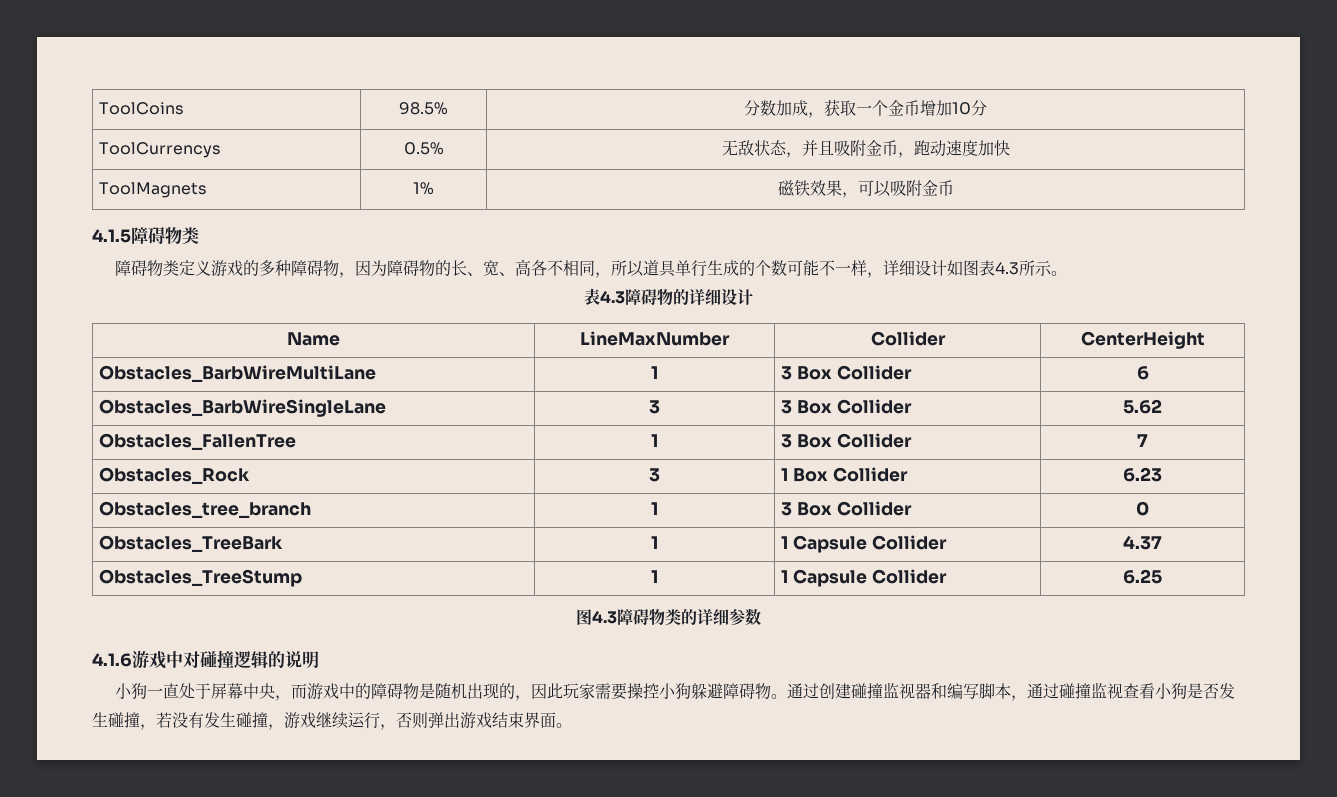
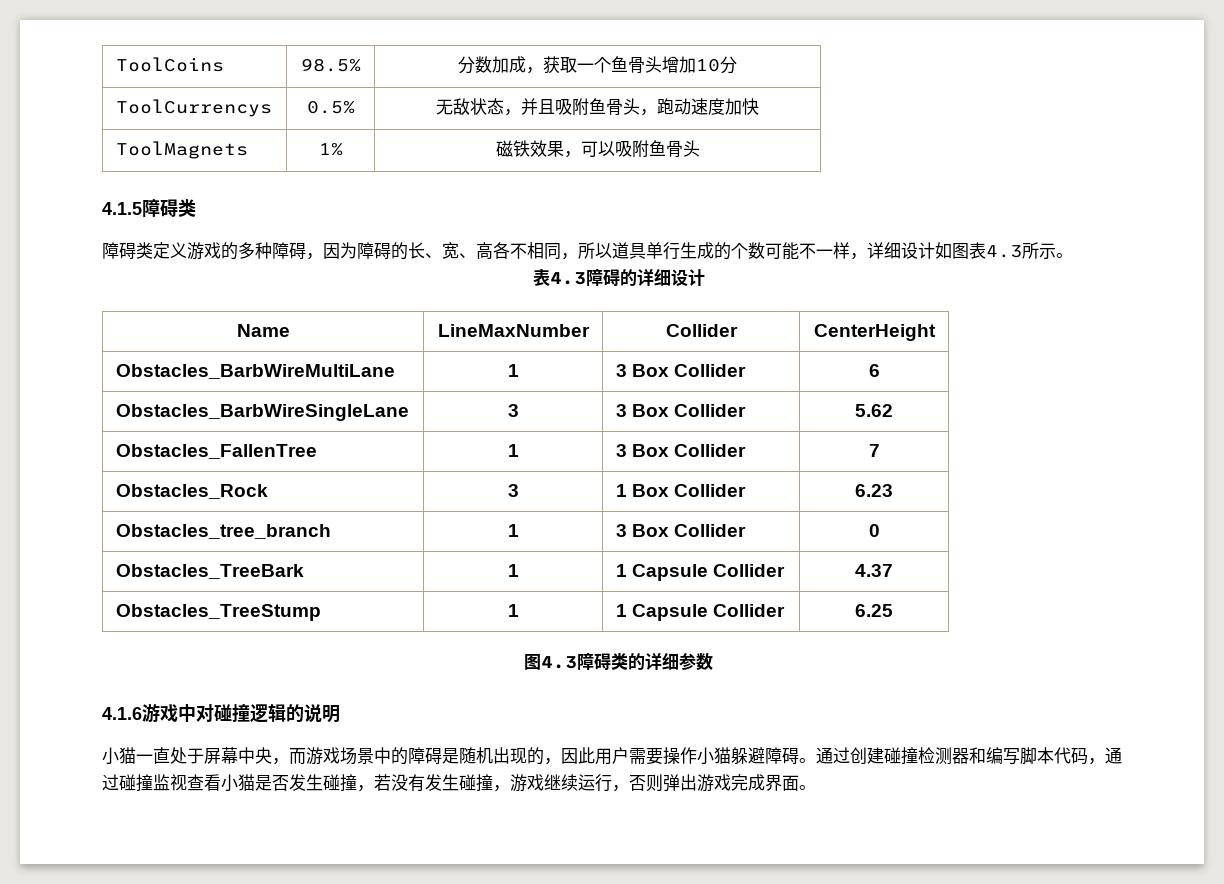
- ToolCoins | 98.5% | 分数加成，获取一个金币增加10分
+ ToolCoins | 98.5% | 分数加成，获取一个鱼骨头增加10分
- ToolCurrencys | 0.5% | 无敌状态，并且吸附金币，跑动速度加快
+ ToolCurrencys | 0.5% | 无敌状态，并且吸附鱼骨头，跑动速度加快
- ToolMagnets | 1% | 磁铁效果，可以吸附金币
+ ToolMagnets | 1% | 磁铁效果，可以吸附鱼骨头
- 4.1.5障碍物类
+ 4.1.5障碍类
- 障碍物类定义游戏的多种障碍物，因为障碍物的长、宽、高各不相同，所以道具单行生成的个数可能不一样，详细设计如图表4.3所示。
+ 障碍类定义游戏的多种障碍，因为障碍的长、宽、高各不相同，所以道具单行生成的个数可能不一样，详细设计如图表4.3所示。
- 表4.3障碍物的详细设计
+ 表4.3障碍的详细设计
- 图4.3障碍物类的详细参数
+ 图4.3障碍类的详细参数
- 小狗一直处于屏幕中央，而游戏中的障碍物是随机出现的，因此玩家需要操控小狗躲避障碍物。
+ 小猫一直处于屏幕中央，而游戏场景中的障碍是随机出现的，因此用户需要操作小猫躲避障碍。
- 通过创建碰撞监视器和编写脚本，通过碰撞监视查看小狗是否发生碰撞，若没有发生碰撞，游戏继续运行，否则弹出游戏结束界面。
+ 通过创建碰撞检测器和编写脚本代码，通过碰撞监视查看小猫是否发生碰撞，若没有发生碰撞，游戏继续运行，否则弹出游戏完成界面。

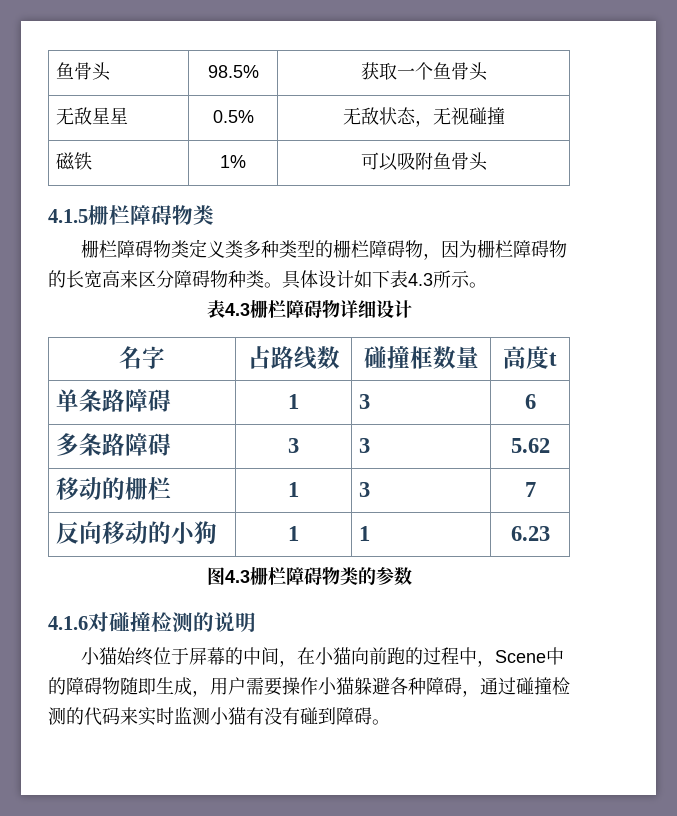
- ToolCoins | 98.5% | 分数加成，获取一个鱼骨头增加10分
- ToolCurrencys | 0.5% | 无敌状态，并且吸附鱼骨头，跑动速度加快
- ToolMagnets | 1% | 磁铁效果，可以吸附鱼骨头
+ 鱼骨头 | 98.5% | 获取一个鱼骨头
+ 无敌星星 | 0.5% | 无敌状态，无视碰撞
+ 磁铁 | 1% | 可以吸附鱼骨头
- 4.1.5障碍类
- 障碍类定义游戏的多种障碍，因为障碍的长、宽、高各不相同，所以道具单行生成的个数可能不一样，详细设计如图表4.3所示。
+ 4.1.5栅栏障碍物类
+ 栅栏障碍物类定义类多种类型的栅栏障碍物，因为栅栏障碍物的长宽高来区分障碍物种类。具体设计如下表4.3所示。
- 表4.3障碍的详细设计
+ 表4.3栅栏障碍物详细设计
- Name | LineMaxNumber | Collider | CenterHeight
- Obstacles_BarbWireMultiLane | 1 | 3 Box Collider | 6
+ 名字 | 占路线数 | 碰撞框数量 | 高度t
+ 单条路障碍 | 1 | 3 | 6
- Obstacles_BarbWireSingleLane | 3 | 3 Box Collider | 5.62
+ 多条路障碍 | 3 | 3 | 5.62
- Obstacles_FallenTree | 1 | 3 Box Collider | 7
+ 移动的栅栏 | 1 | 3 | 7
- Obstacles_Rock | 3 | 1 Box Collider | 6.23
- Obstacles_tree_branch | 1 | 3 Box Collider | 0
- Obstacles_TreeBark | 1 | 1 Capsule Collider | 4.37
- Obstacles_TreeStump | 1 | 1 Capsule Collider | 6.25
- 图4.3障碍类的详细参数
- 4.1.6游戏中对碰撞逻辑的说明
- 小猫一直处于屏幕中央，而游戏场景中的障碍是随机出现的，因此用户需要操作小猫躲避障碍。通过创建碰撞检测器和编写脚本代码，通过碰撞监视查看小猫是否发生碰撞，若没有发生碰撞，游戏继续运行，否则弹出游戏完成界面。
+ 反向移动的小狗 | 1 | 1 | 6.23
+ 图4.3栅栏障碍物类的参数
+ 4.1.6对碰撞检测的说明
+ 小猫始终位于屏幕的中间，在小猫向前跑的过程中，Scene中的障碍物随即生成，用户需要操作小猫躲避各种障碍，通过碰撞检测的代码来实时监测小猫有没有碰到障碍。

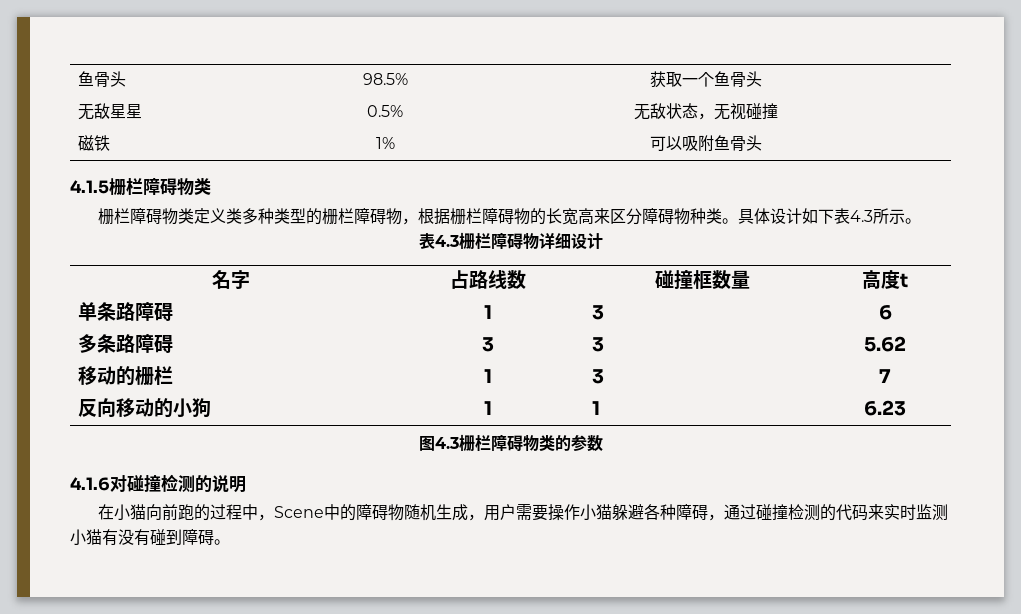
- 栅栏障碍物类定义类多种类型的栅栏障碍物，因为栅栏障碍物的长宽高来区分障碍物种类。
+ 栅栏障碍物类定义类多种类型的栅栏障碍物，根据栅栏障碍物的长宽高来区分障碍物种类。
- 小猫始终位于屏幕的中间，在小猫向前跑的过程中，Scene中的障碍物随即生成，用户需要操作小猫躲避各种障碍，通过碰撞检测的代码来实时监测小猫有没有碰到障碍。
+ 在小猫向前跑的过程中，Scene中的障碍物随机生成，用户需要操作小猫躲避各种障碍，通过碰撞检测的代码来实时监测小猫有没有碰到障碍。

